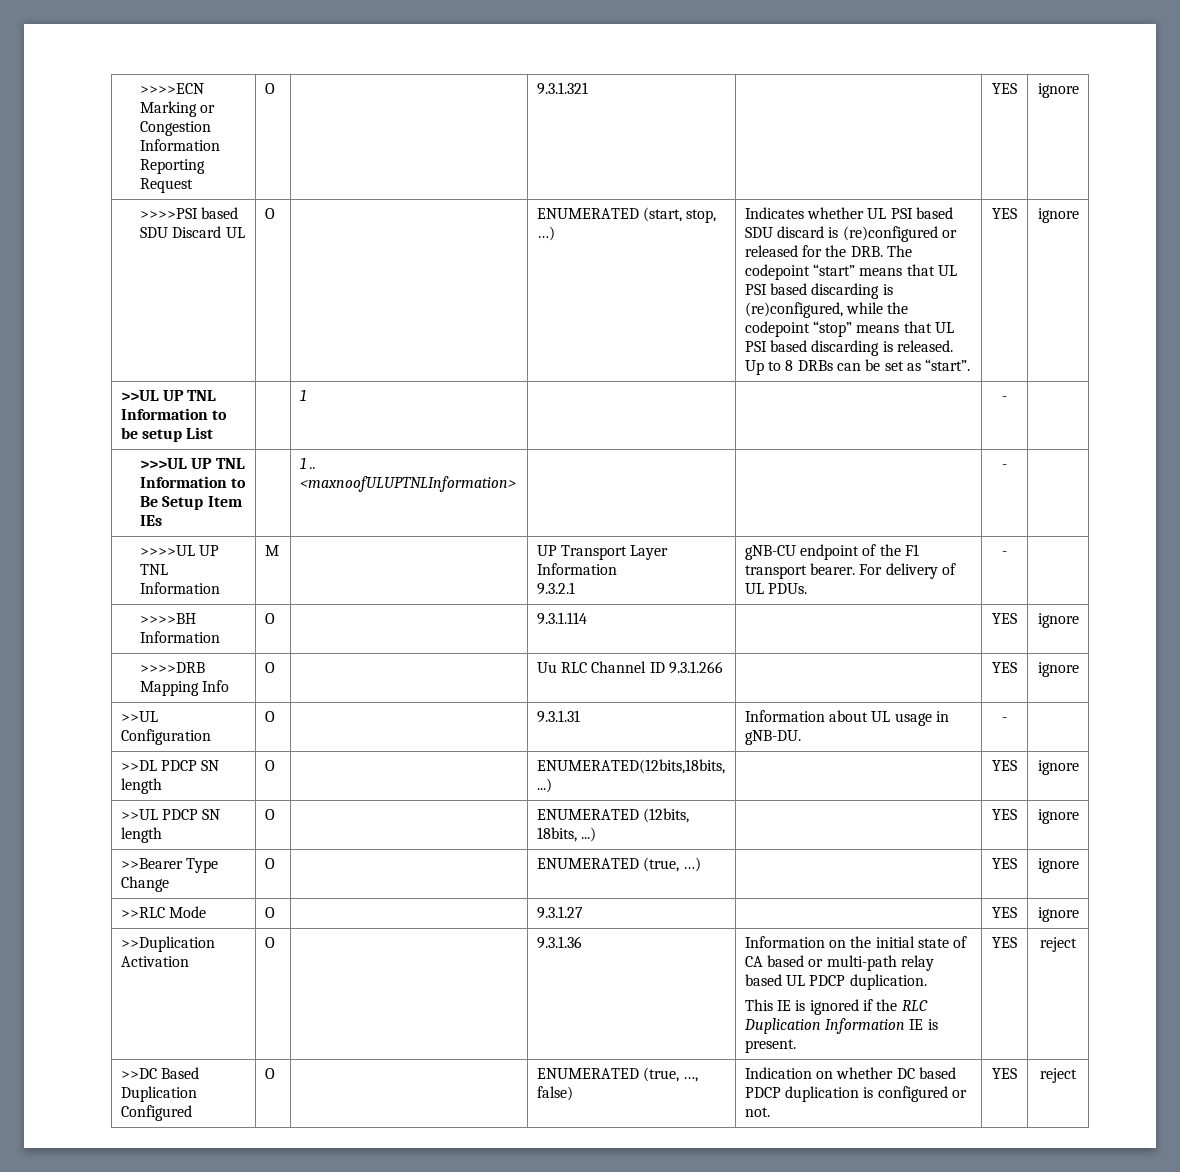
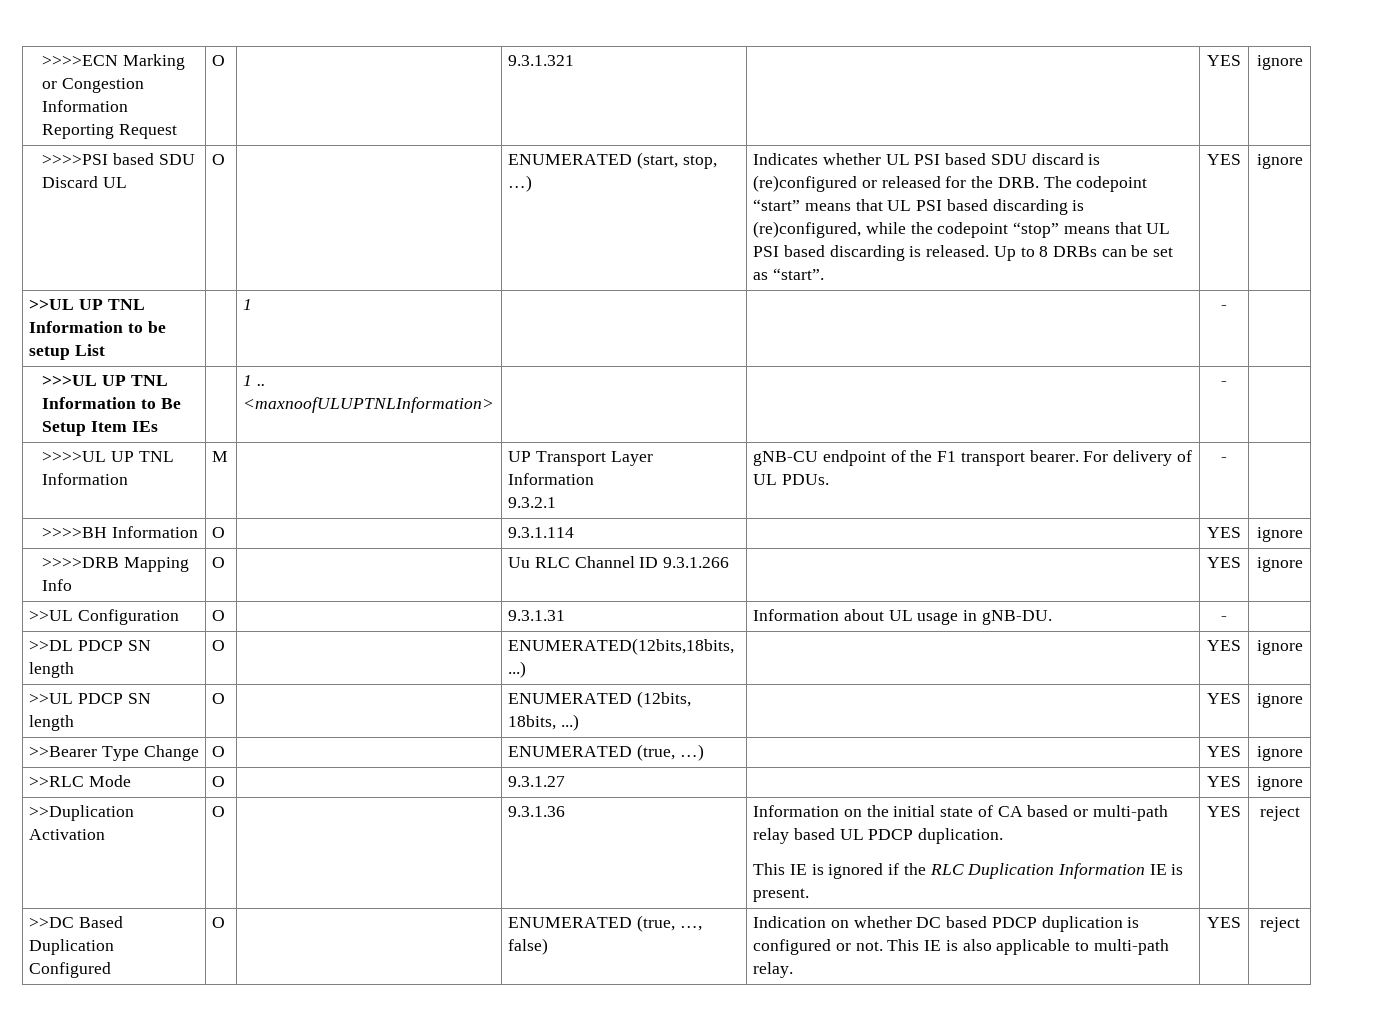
- >>DC Based Duplication Configured | O | | ENUMERATED (true, …, false) | Indication on whether DC based PDCP duplication is configured or not. | YES | reject
+ >>DC Based Duplication Configured | O | | ENUMERATED (true, …, false) | Indication on whether DC based PDCP duplication is configured or not. This IE is also applicable to multi-path relay. | YES | reject

